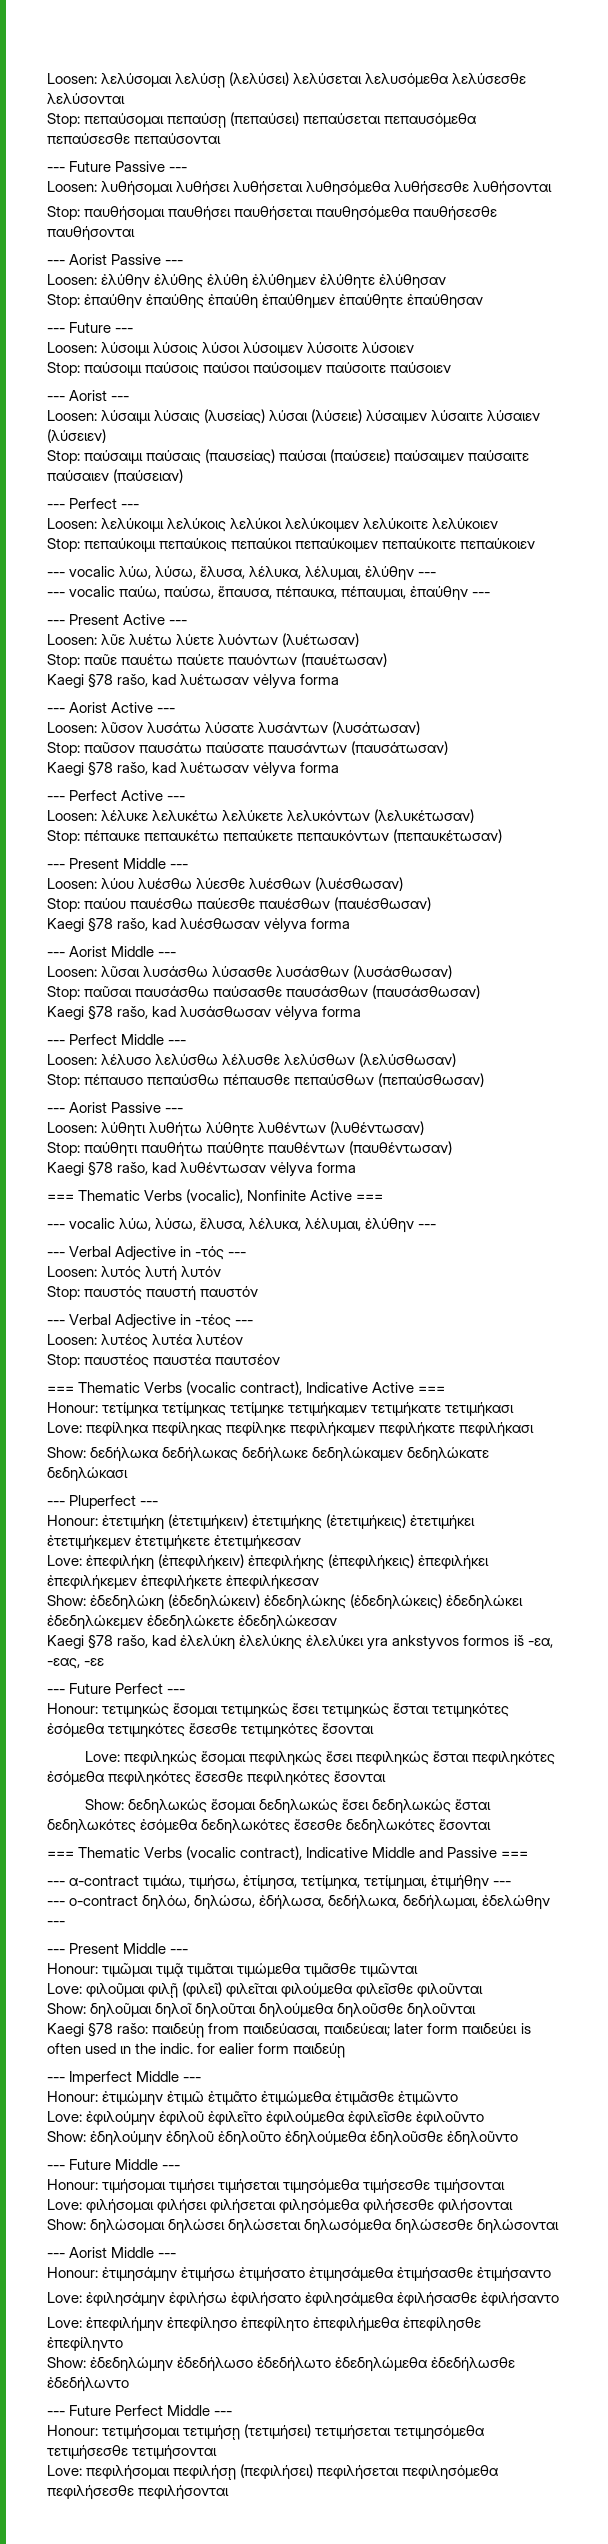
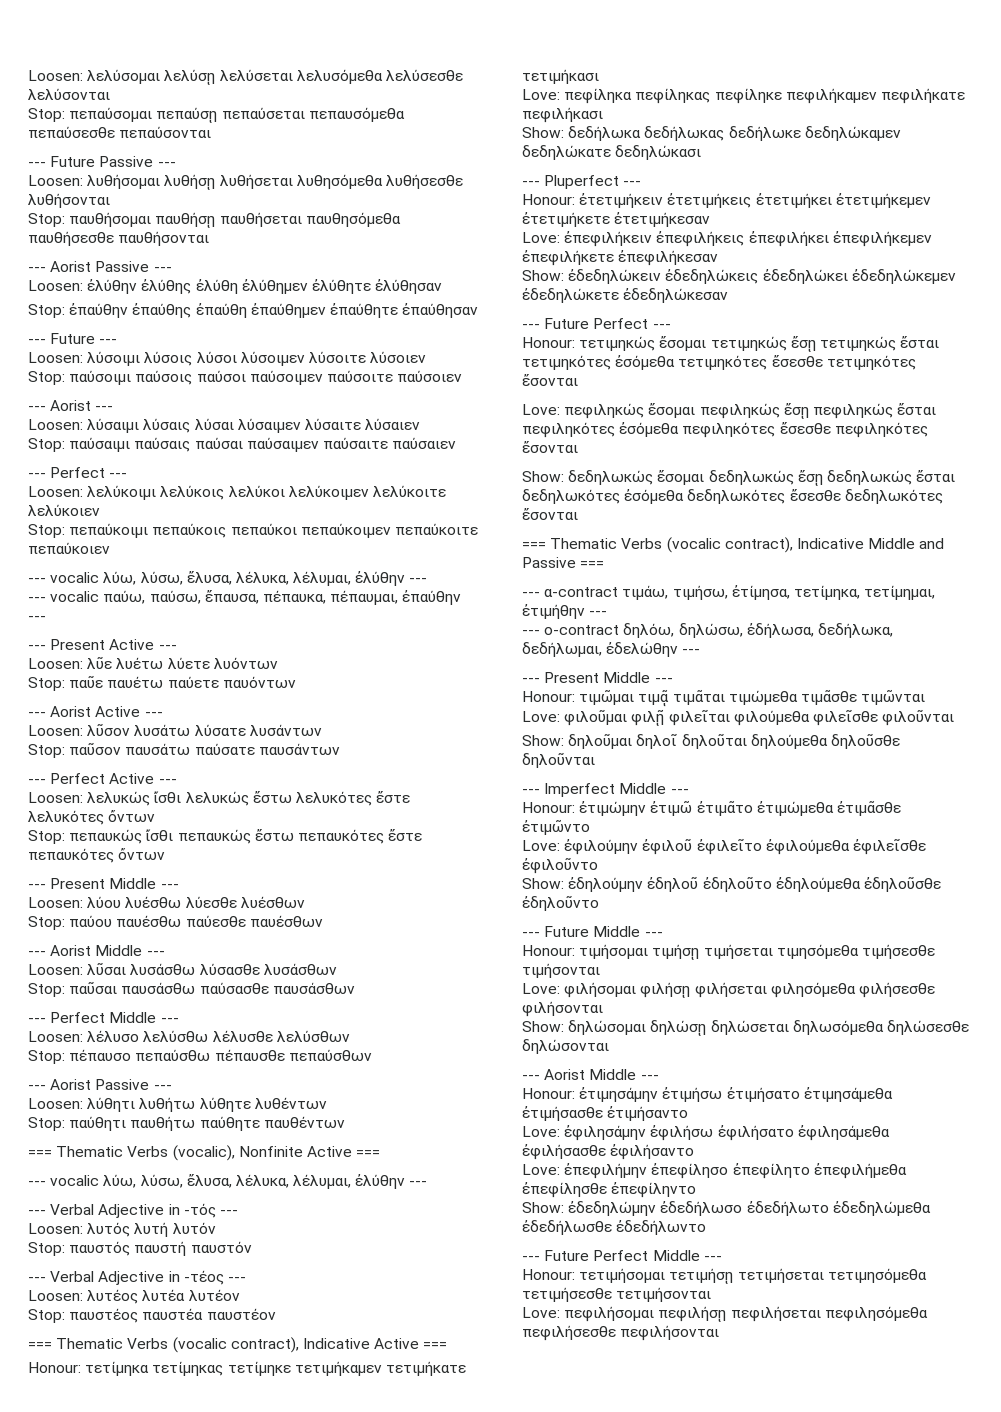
- Loosen: λελύσομαι λελύσῃ (λελύσει) λελύσεται λελυσόμεθα λελύσεσθε λελύσονται
+ Loosen: λελύσομαι λελύσῃ λελύσεται λελυσόμεθα λελύσεσθε λελύσονται
- Stop: πεπαύσομαι πεπαύσῃ (πεπαύσει) πεπαύσεται πεπαυσόμεθα πεπαύσεσθε πεπαύσονται
+ Stop: πεπαύσομαι πεπαύσῃ πεπαύσεται πεπαυσόμεθα πεπαύσεσθε πεπαύσονται
- Loosen: λυθήσομαι λυθήσει λυθήσεται λυθησόμεθα λυθήσεσθε λυθήσονται
+ Loosen: λυθήσομαι λυθήσῃ λυθήσεται λυθησόμεθα λυθήσεσθε λυθήσονται
- Stop: παυθήσομαι παυθήσει παυθήσεται παυθησόμεθα παυθήσεσθε παυθήσονται
+ Stop: παυθήσομαι παυθήσῃ παυθήσεται παυθησόμεθα παυθήσεσθε παυθήσονται
- Loosen: λύσαιμι λύσαις (λυσείας) λύσαι (λύσειε) λύσαιμεν λύσαιτε λύσαιεν (λύσειεν)
+ Loosen: λύσαιμι λύσαις λύσαι λύσαιμεν λύσαιτε λύσαιεν
- Stop: παύσαιμι παύσαις (παυσείας) παύσαι (παύσειε) παύσαιμεν παύσαιτε παύσαιεν (παύσειαν)
+ Stop: παύσαιμι παύσαις παύσαι παύσαιμεν παύσαιτε παύσαιεν
- Loosen: λῦε λυέτω λύετε λυόντων (λυέτωσαν)
+ Loosen: λῦε λυέτω λύετε λυόντων
- Stop: παῦε παυέτω παύετε παυόντων (παυέτωσαν)
- Kaegi §78 rašo, kad λυέτωσαν vėlyva forma
+ Stop: παῦε παυέτω παύετε παυόντων
- Loosen: λῦσον λυσάτω λύσατε λυσάντων (λυσάτωσαν)
+ Loosen: λῦσον λυσάτω λύσατε λυσάντων
- Stop: παῦσον παυσάτω παύσατε παυσάντων (παυσάτωσαν)
- Kaegi §78 rašo, kad λυέτωσαν vėlyva forma
+ Stop: παῦσον παυσάτω παύσατε παυσάντων
- Loosen: λέλυκε λελυκέτω λελύκετε λελυκόντων (λελυκέτωσαν)
- Stop: πέπαυκε πεπαυκέτω πεπαύκετε πεπαυκόντων (πεπαυκέτωσαν)
+ Loosen: λελυκώς ἴσθι λελυκώς ἔστω λελυκότες ἔστε λελυκότες ὄντων
+ Stop: πεπαυκώς ἴσθι πεπαυκώς ἔστω πεπαυκότες ἔστε πεπαυκότες ὄντων
- Loosen: λύου λυέσθω λύεσθε λυέσθων (λυέσθωσαν)
+ Loosen: λύου λυέσθω λύεσθε λυέσθων
- Stop: παύου παυέσθω παύεσθε παυέσθων (παυέσθωσαν)
- Kaegi §78 rašo, kad λυέσθωσαν vėlyva forma
+ Stop: παύου παυέσθω παύεσθε παυέσθων
- Loosen: λῦσαι λυσάσθω λύσασθε λυσάσθων (λυσάσθωσαν)
+ Loosen: λῦσαι λυσάσθω λύσασθε λυσάσθων
- Stop: παῦσαι παυσάσθω παύσασθε παυσάσθων (παυσάσθωσαν)
- Kaegi §78 rašo, kad λυσάσθωσαν vėlyva forma
+ Stop: παῦσαι παυσάσθω παύσασθε παυσάσθων
- Loosen: λέλυσο λελύσθω λέλυσθε λελύσθων (λελύσθωσαν)
+ Loosen: λέλυσο λελύσθω λέλυσθε λελύσθων
- Stop: πέπαυσο πεπαύσθω πέπαυσθε πεπαύσθων (πεπαύσθωσαν)
+ Stop: πέπαυσο πεπαύσθω πέπαυσθε πεπαύσθων
- Loosen: λύθητι λυθήτω λύθητε λυθέντων (λυθέντωσαν)
+ Loosen: λύθητι λυθήτω λύθητε λυθέντων
- Stop: παύθητι παυθήτω παύθητε παυθέντων (παυθέντωσαν)
- Kaegi §78 rašo, kad λυθέντωσαν vėlyva forma
+ Stop: παύθητι παυθήτω παύθητε παυθέντων
- Stop: παυστέος παυστέα παυτσέον
+ Stop: παυστέος παυστέα παυστέον
- Honour: ἐτετιμήκη (ἐτετιμήκειν) ἐτετιμήκης (ἐτετιμήκεις) ἐτετιμήκει ἐτετιμήκεμεν ἐτετιμήκετε ἐτετιμήκεσαν
+ Honour: ἐτετιμήκειν ἐτετιμήκεις ἐτετιμήκει ἐτετιμήκεμεν ἐτετιμήκετε ἐτετιμήκεσαν
- Love: ἐπεφιλήκη (ἐπεφιλήκειν) ἐπεφιλήκης (ἐπεφιλήκεις) ἐπεφιλήκει ἐπεφιλήκεμεν ἐπεφιλήκετε ἐπεφιλήκεσαν
+ Love: ἐπεφιλήκειν ἐπεφιλήκεις ἐπεφιλήκει ἐπεφιλήκεμεν ἐπεφιλήκετε ἐπεφιλήκεσαν
- Show: ἐδεδηλώκη (ἐδεδηλώκειν) ἐδεδηλώκης (ἐδεδηλώκεις) ἐδεδηλώκει ἐδεδηλώκεμεν ἐδεδηλώκετε ἐδεδηλώκεσαν
+ Show: ἐδεδηλώκειν ἐδεδηλώκεις ἐδεδηλώκει ἐδεδηλώκεμεν ἐδεδηλώκετε ἐδεδηλώκεσαν
- Kaegi §78 rašo, kad ἐλελύκη ἐλελύκης ἐλελύκει yra ankstyvos formos iš -εα, -εας, -εε
- Honour: τετιμηκώς ἔσομαι τετιμηκώς ἔσει τετιμηκώς ἔσται τετιμηκότες ἐσόμεθα τετιμηκότες ἔσεσθε τετιμηκότες ἔσονται
+ Honour: τετιμηκώς ἔσομαι τετιμηκώς ἔσῃ τετιμηκώς ἔσται τετιμηκότες ἐσόμεθα τετιμηκότες ἔσεσθε τετιμηκότες ἔσονται
- Love: πεφιληκώς ἔσομαι πεφιληκώς ἔσει πεφιληκώς ἔσται πεφιληκότες ἐσόμεθα πεφιληκότες ἔσεσθε πεφιληκότες ἔσονται
+ Love: πεφιληκώς ἔσομαι πεφιληκώς ἔσῃ πεφιληκώς ἔσται πεφιληκότες ἐσόμεθα πεφιληκότες ἔσεσθε πεφιληκότες ἔσονται
- Show: δεδηλωκώς ἔσομαι δεδηλωκώς ἔσει δεδηλωκώς ἔσται δεδηλωκότες ἐσόμεθα δεδηλωκότες ἔσεσθε δεδηλωκότες ἔσονται
+ Show: δεδηλωκώς ἔσομαι δεδηλωκώς ἔσῃ δεδηλωκώς ἔσται δεδηλωκότες ἐσόμεθα δεδηλωκότες ἔσεσθε δεδηλωκότες ἔσονται
- Love: φιλοῦμαι φιλῇ (φιλεῖ) φιλεῖται φιλούμεθα φιλεῖσθε φιλοῦνται
+ Love: φιλοῦμαι φιλῇ φιλεῖται φιλούμεθα φιλεῖσθε φιλοῦνται
- Kaegi §78 rašo: παιδεύῃ from παιδεύασαι, παιδεύεαι; later form παιδεύει is often used ιn the indic. for ealier form παιδεύῃ
- Honour: τιμήσομαι τιμήσει τιμήσεται τιμησόμεθα τιμήσεσθε τιμήσονται
+ Honour: τιμήσομαι τιμήσῃ τιμήσεται τιμησόμεθα τιμήσεσθε τιμήσονται
- Love: φιλήσομαι φιλήσει φιλήσεται φιλησόμεθα φιλήσεσθε φιλήσονται
+ Love: φιλήσομαι φιλήσῃ φιλήσεται φιλησόμεθα φιλήσεσθε φιλήσονται
- Show: δηλώσομαι δηλώσει δηλώσεται δηλωσόμεθα δηλώσεσθε δηλώσονται
+ Show: δηλώσομαι δηλώσῃ δηλώσεται δηλωσόμεθα δηλώσεσθε δηλώσονται
- Honour: τετιμήσομαι τετιμήσῃ (τετιμήσει) τετιμήσεται τετιμησόμεθα τετιμήσεσθε τετιμήσονται
+ Honour: τετιμήσομαι τετιμήσῃ τετιμήσεται τετιμησόμεθα τετιμήσεσθε τετιμήσονται
- Love: πεφιλήσομαι πεφιλήσῃ (πεφιλήσει) πεφιλήσεται πεφιλησόμεθα πεφιλήσεσθε πεφιλήσονται
+ Love: πεφιλήσομαι πεφιλήσῃ πεφιλήσεται πεφιλησόμεθα πεφιλήσεσθε πεφιλήσονται

